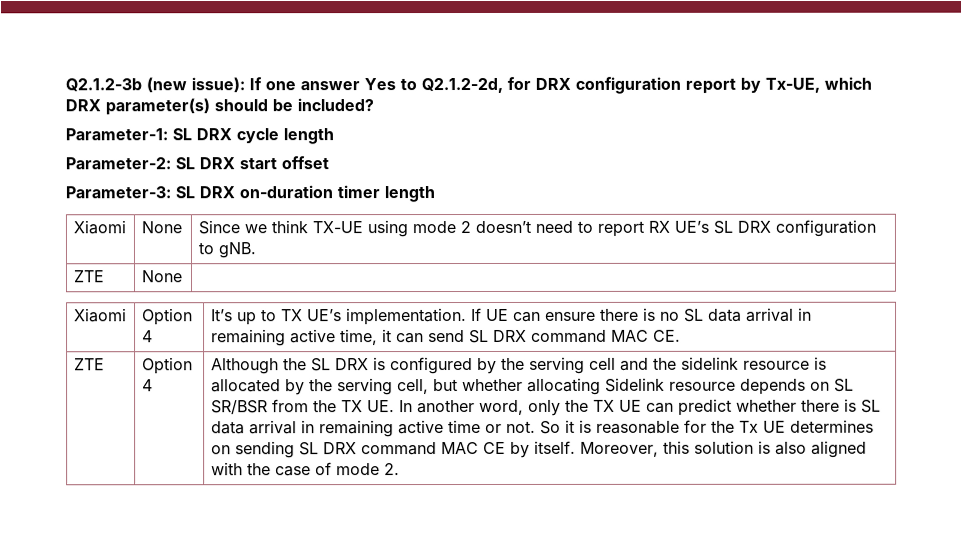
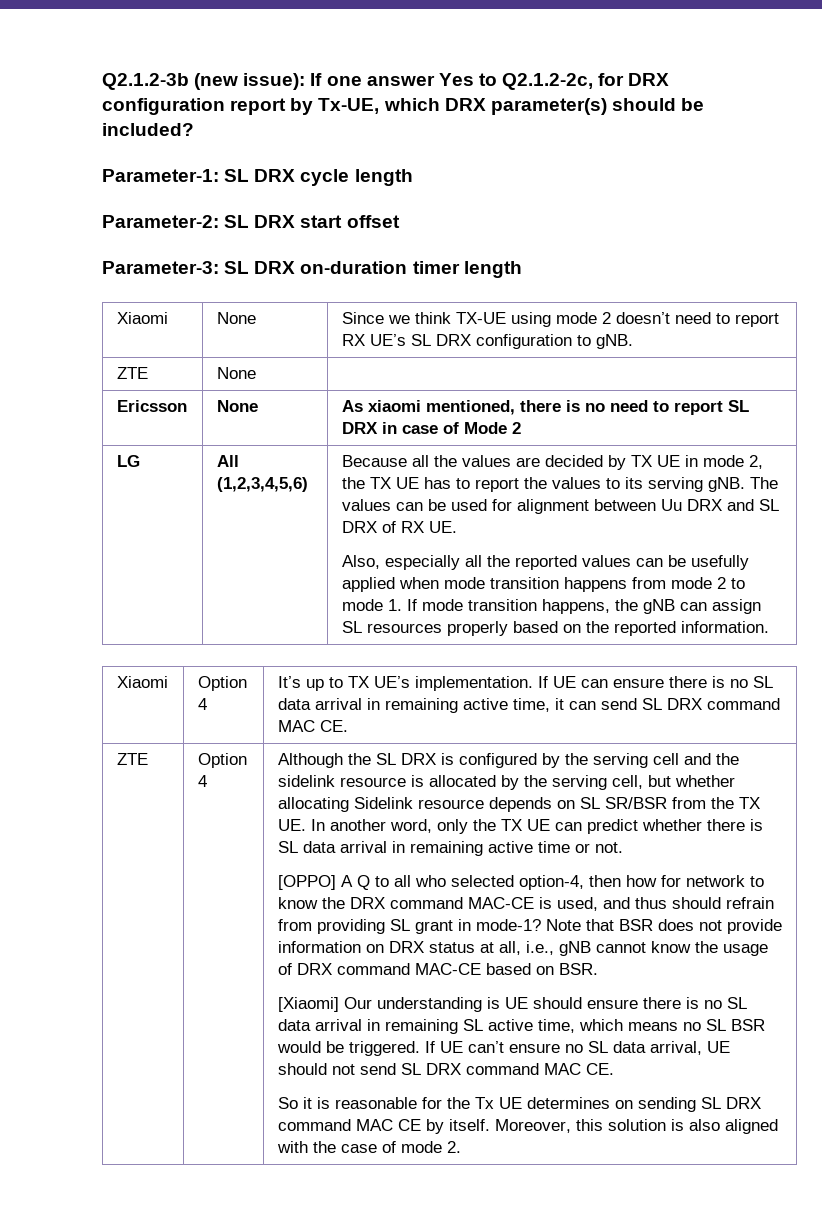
- Q2.1.2-3b (new issue): If one answer Yes to Q2.1.2-2d, for DRX configuration report by Tx-UE, which DRX parameter(s) should be included?
+ Q2.1.2-3b (new issue): If one answer Yes to Q2.1.2-2c, for DRX configuration report by Tx-UE, which DRX parameter(s) should be included?
+ Ericsson | None | As xiaomi mentioned, there is no need to report SL DRX in case of Mode 2
+ LG | All (1,2,3,4,5,6) | Because all the values are decided by TX UE in mode 2, the TX UE has to report the values to its serving gNB. The values can be used for alignment between Uu DRX and SL DRX of RX UE.
+ Also, especially all the reported values can be usefully applied when mode transition happens from mode 2 to mode 1. If mode transition happens, the gNB can assign SL resources properly based on the reported information.
- Although the SL DRX is configured by the serving cell and the sidelink resource is allocated by the serving cell, but whether allocating Sidelink resource depends on SL SR/BSR from the TX UE. In another word, only the TX UE can predict whether there is SL data arrival in remaining active time or not. So it is reasonable for the Tx UE determines on sending SL DRX command MAC CE by itself.
+ Although the SL DRX is configured by the serving cell and the sidelink resource is allocated by the serving cell, but whether allocating Sidelink resource depends on SL SR/BSR from the TX UE. In another word, only the TX UE can predict whether there is SL data arrival in remaining active time or not.
+ [OPPO] A Q to all who selected option-4, then how for network to know the DRX command MAC-CE is used, and thus should refrain from providing SL grant in mode-1? Note that BSR does not provide information on DRX status at all, i.e., gNB cannot know the usage of DRX command MAC-CE based on BSR.
+ [Xiaomi] Our understanding is UE should ensure there is no SL data arrival in remaining SL active time, which means no SL BSR would be triggered. If UE can’t ensure no SL data arrival, UE should not send SL DRX command MAC CE.
+ So it is reasonable for the Tx UE determines on sending SL DRX command MAC CE by itself.

